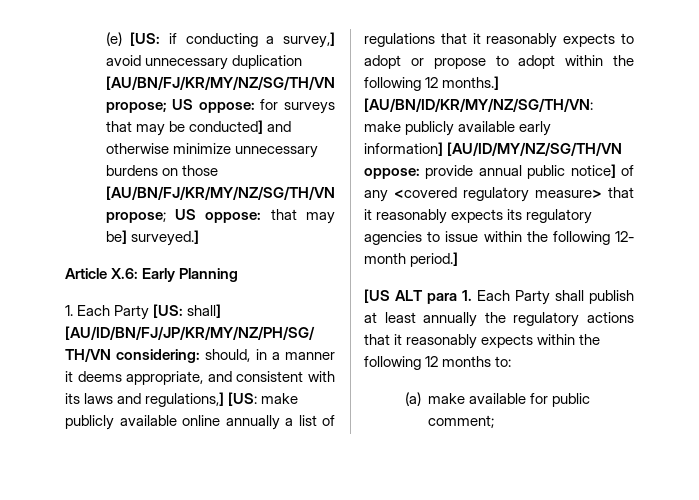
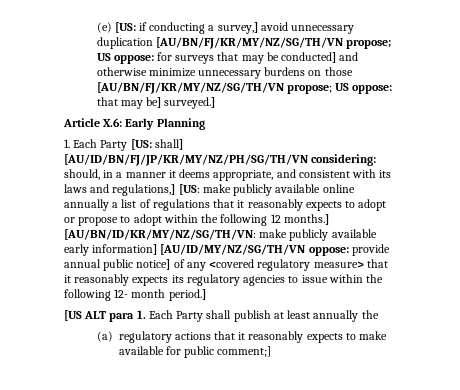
- [US ALT para 1. Each Party shall publish at least annually the regulatory actions that it reasonably expects within the following 12 months to:
- (a) make available for public comment;
+ [US ALT para 1. Each Party shall publish at least annually the
+ (a) regulatory actions that it reasonably expects to make available for public comment;]

